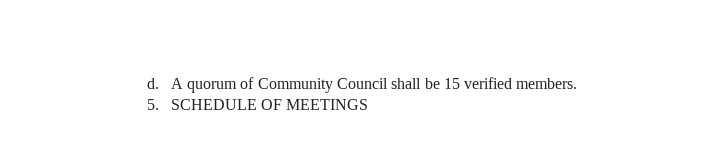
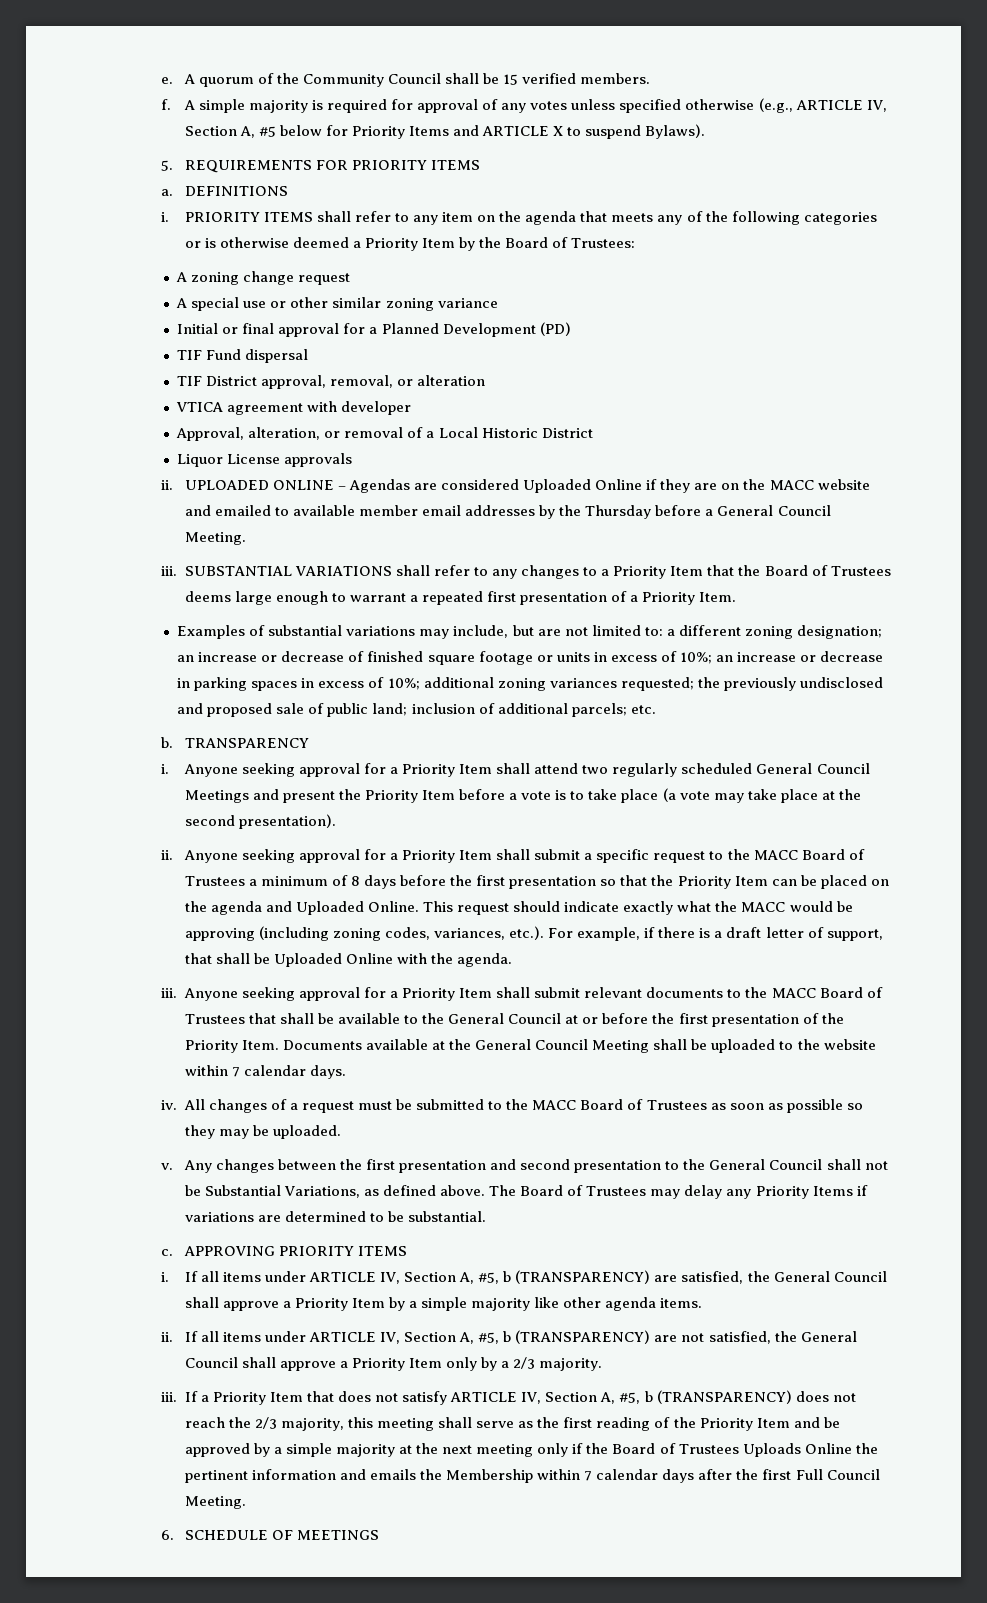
- d.
+ e.
- A quorum of Community Council shall be 15 verified members.
+ A quorum of the Community Council shall be 15 verified members.
- 5. SCHEDULE OF MEETINGS
+ f. A simple majority is required for approval of any votes unless specified otherwise (e.g., ARTICLE IV, Section A, #5 below for Priority Items and ARTICLE X to suspend Bylaws).
+ 5. REQUIREMENTS FOR PRIORITY ITEMS
+ a. DEFINITIONS
+ i. PRIORITY ITEMS shall refer to any item on the agenda that meets any of the following categories or is otherwise deemed a Priority Item by the Board of Trustees:
+ A zoning change request
+ A special use or other similar zoning variance
+ Initial or final approval for a Planned Development (PD)
+ TIF Fund dispersal
+ TIF District approval, removal, or alteration
+ VTICA agreement with developer
+ Approval, alteration, or removal of a Local Historic District
+ Liquor License approvals
+ ii. UPLOADED ONLINE – Agendas are considered Uploaded Online if they are on the MACC website and emailed to available member email addresses by the Thursday before a General Council Meeting.
+ iii. SUBSTANTIAL VARIATIONS shall refer to any changes to a Priority Item that the Board of Trustees deems large enough to warrant a repeated first presentation of a Priority Item.
+ Examples of substantial variations may include, but are not limited to: a different zoning designation; an increase or decrease of finished square footage or units in excess of 10%; an increase or decrease in parking spaces in excess of 10%; additional zoning variances requested; the previously undisclosed and proposed sale of public land; inclusion of additional parcels; etc.
+ b. TRANSPARENCY
+ i. Anyone seeking approval for a Priority Item shall attend two regularly scheduled General Council Meetings and present the Priority Item before a vote is to take place (a vote may take place at the second presentation).
+ ii. Anyone seeking approval for a Priority Item shall submit a specific request to the MACC Board of Trustees a minimum of 8 days before the first presentation so that the Priority Item can be placed on the agenda and Uploaded Online. This request should indicate exactly what the MACC would be approving (including zoning codes, variances, etc.). For example, if there is a draft letter of support, that shall be Uploaded Online with the agenda.
+ iii. Anyone seeking approval for a Priority Item shall submit relevant documents to the MACC Board of Trustees that shall be available to the General Council at or before the first presentation of the Priority Item. Documents available at the General Council Meeting shall be uploaded to the website within 7 calendar days.
+ iv. All changes of a request must be submitted to the MACC Board of Trustees as soon as possible so they may be uploaded.
+ v. Any changes between the first presentation and second presentation to the General Council shall not be Substantial Variations, as defined above. The Board of Trustees may delay any Priority Items if variations are determined to be substantial.
+ c. APPROVING PRIORITY ITEMS
+ i. If all items under ARTICLE IV, Section A, #5, b (TRANSPARENCY) are satisfied, the General Council shall approve a Priority Item by a simple majority like other agenda items.
+ ii. If all items under ARTICLE IV, Section A, #5, b (TRANSPARENCY) are not satisfied, the General Council shall approve a Priority Item only by a 2/3 majority.
+ iii. If a Priority Item that does not satisfy ARTICLE IV, Section A, #5, b (TRANSPARENCY) does not reach the 2/3 majority, this meeting shall serve as the first reading of the Priority Item and be approved by a simple majority at the next meeting only if the Board of Trustees Uploads Online the pertinent information and emails the Membership within 7 calendar days after the first Full Council Meeting.
+ 6. SCHEDULE OF MEETINGS

